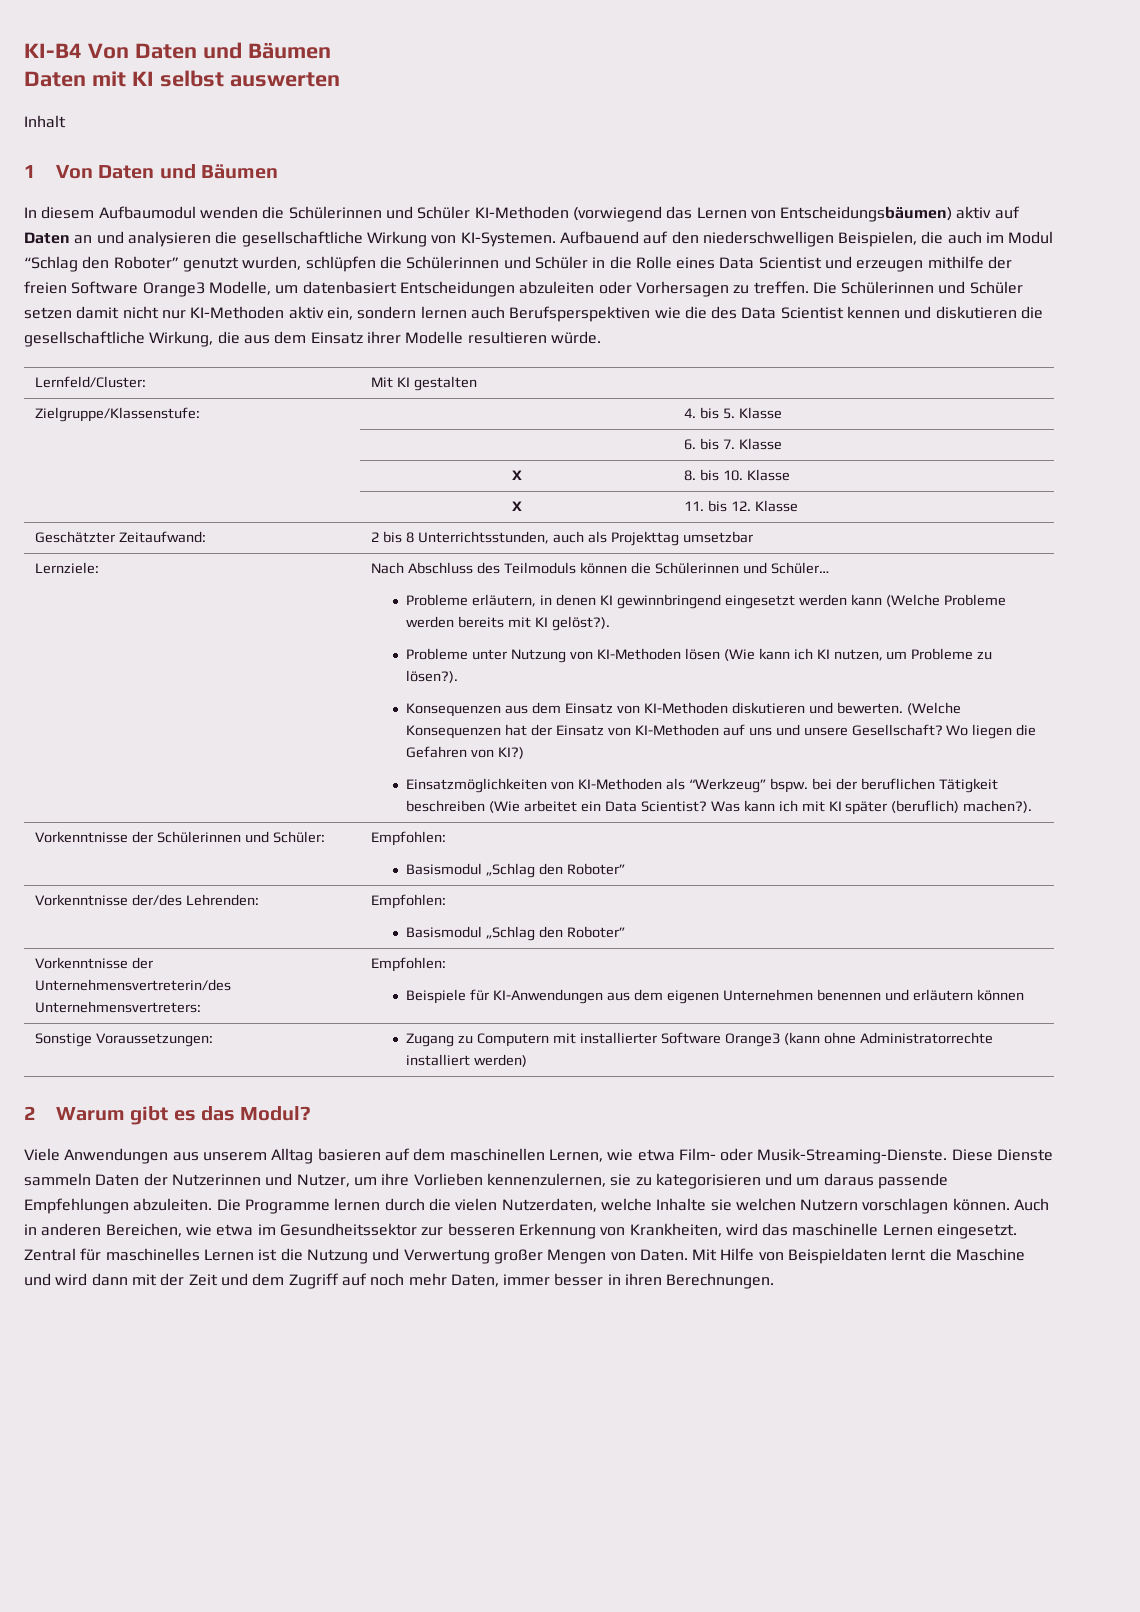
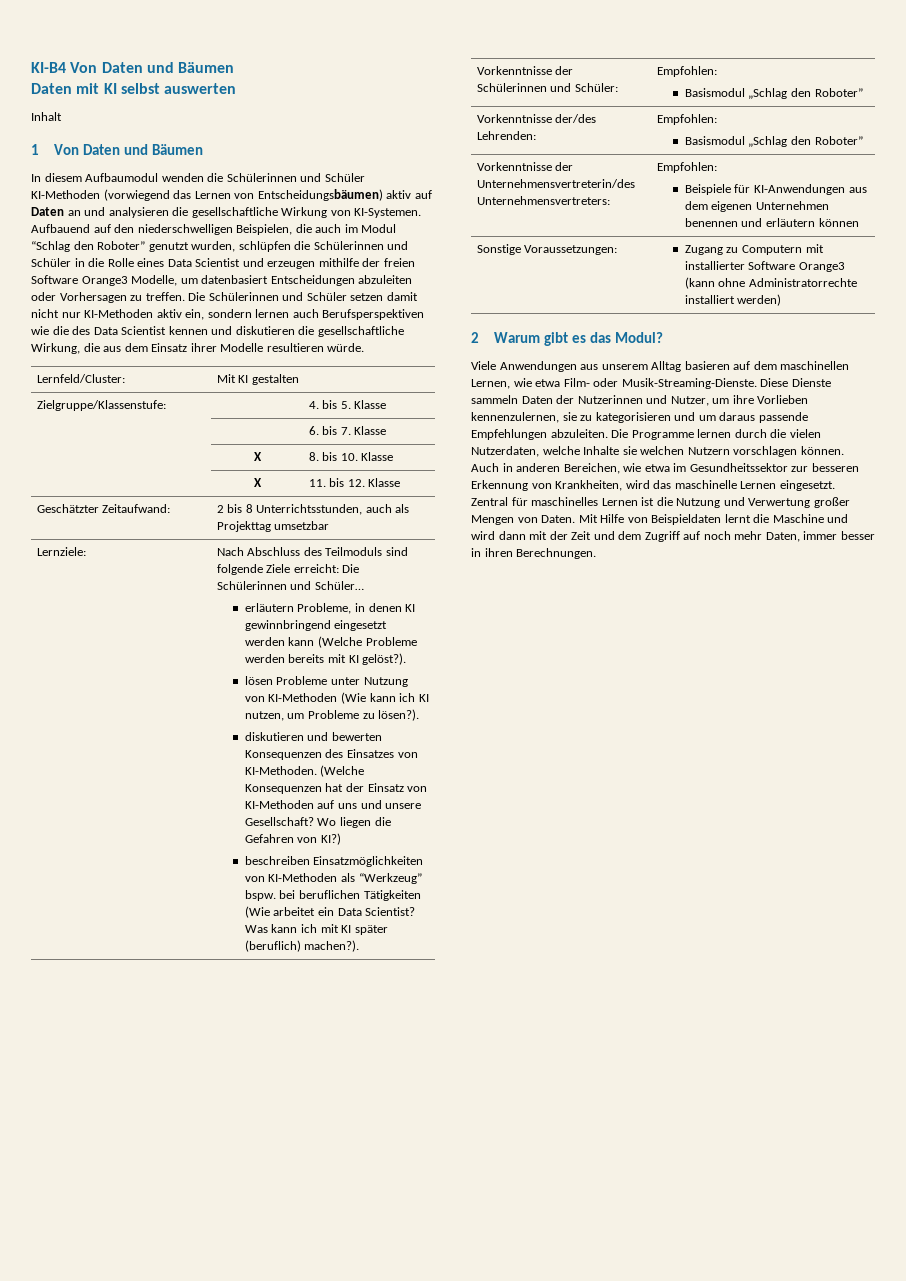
- Nach Abschluss des Teilmoduls können die Schülerinnen und Schüler…
+ Nach Abschluss des Teilmoduls sind folgende Ziele erreicht: Die Schülerinnen und Schüler…
- Probleme erläutern, in denen KI gewinnbringend eingesetzt werden kann (Welche Probleme werden bereits mit KI gelöst?).
+ erläutern Probleme, in denen KI gewinnbringend eingesetzt werden kann (Welche Probleme werden bereits mit KI gelöst?).
- Probleme unter Nutzung von KI-Methoden lösen (Wie kann ich KI nutzen, um Probleme zu lösen?).
+ lösen Probleme unter Nutzung von KI-Methoden (Wie kann ich KI nutzen, um Probleme zu lösen?).
- Konsequenzen aus dem Einsatz von KI-Methoden diskutieren und bewerten.
+ diskutieren und bewerten Konsequenzen des Einsatzes von KI-Methoden.
- Einsatzmöglichkeiten von KI-Methoden als “Werkzeug” bspw. bei der beruflichen Tätigkeit beschreiben (Wie arbeitet ein Data Scientist?
+ beschreiben Einsatzmöglichkeiten von KI-Methoden als “Werkzeug” bspw. bei beruflichen Tätigkeiten (Wie arbeitet ein Data Scientist?

